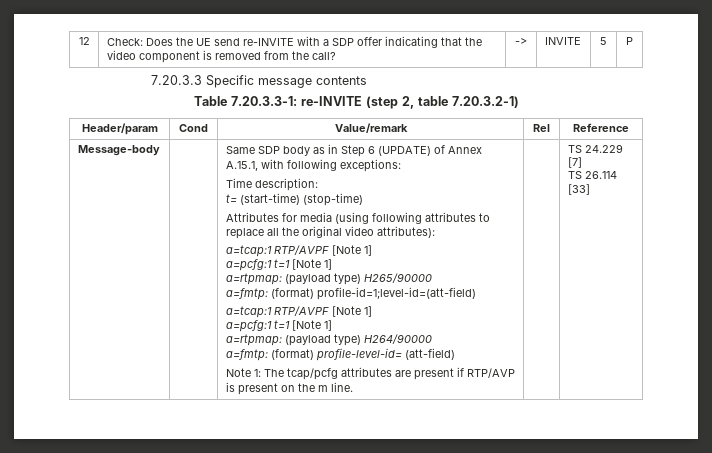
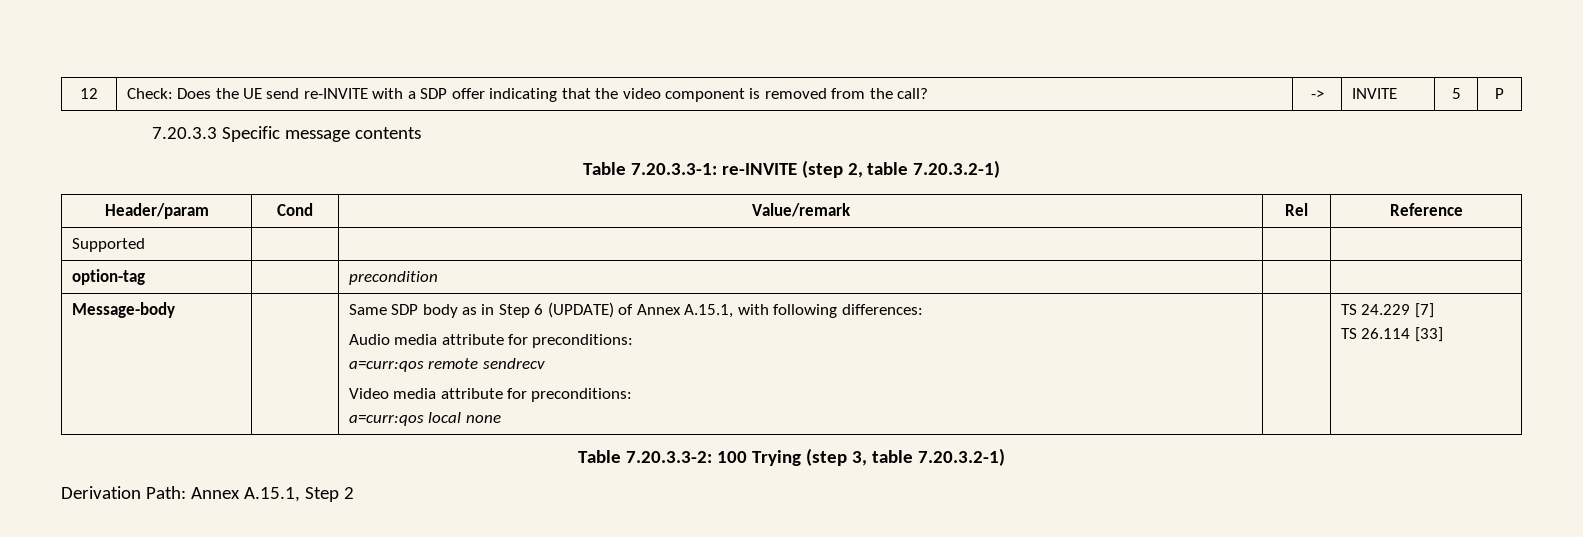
+ Supported | | | |
+ option-tag | | precondition | |
- Same SDP body as in Step 6 (UPDATE) of Annex A.15.1, with following exceptions:
- Time description:
- t= (start-time) (stop-time)
- Attributes for media (using following attributes to replace all the original video attributes):
- a=tcap:1 RTP/AVPF [Note 1]
- a=pcfg:1 t=1 [Note 1]
- a=rtpmap: (payload type) H265/90000
- a=fmtp: (format) profile-id=1;level-id=(att-field)
- a=tcap:1 RTP/AVPF [Note 1]
- a=pcfg:1 t=1 [Note 1]
- a=rtpmap: (payload type) H264/90000
- a=fmtp: (format) profile-level-id= (att-field)
- Note 1: The tcap/pcfg attributes are present if RTP/AVP is present on the m line.
+ Same SDP body as in Step 6 (UPDATE) of Annex A.15.1, with following differences:
+ Audio media attribute for preconditions:
+ a=curr:qos remote sendrecv
+ Video media attribute for preconditions:
+ a=curr:qos local none
+ Table 7.20.3.3-2: 100 Trying (step 3, table 7.20.3.2-1)
+ Derivation Path: Annex A.15.1, Step 2

